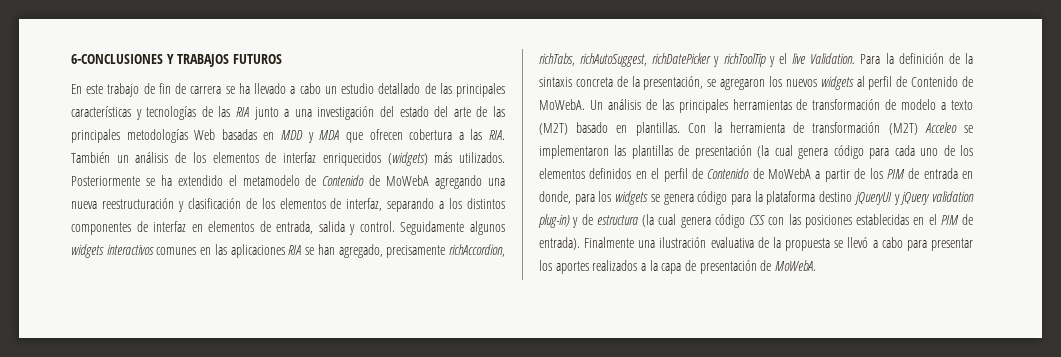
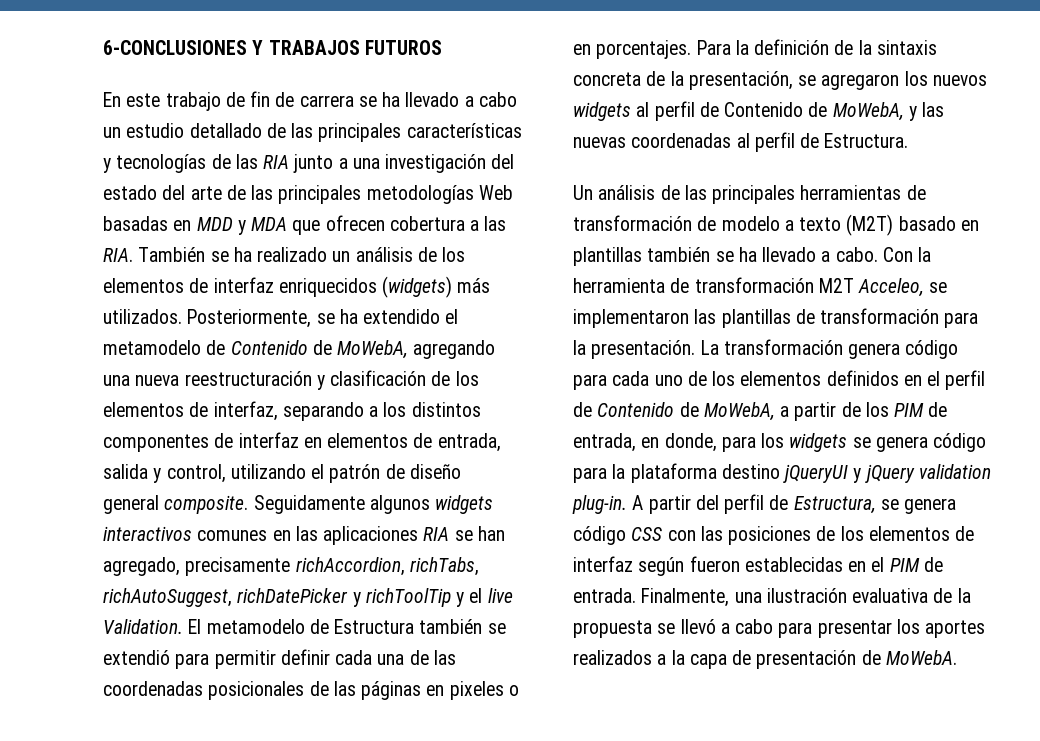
- En este trabajo de fin de carrera se ha llevado a cabo un estudio detallado de las principales características y tecnologías de las RIA junto a una investigación del estado del arte de las principales metodologías Web basadas en MDD y MDA que ofrecen cobertura a las RIA. También un análisis de los elementos de interfaz enriquecidos (widgets) más utilizados.
+ En este trabajo de fin de carrera se ha llevado a cabo un estudio detallado de las principales características y tecnologías de las RIA junto a una investigación del estado del arte de las principales metodologías Web basadas en MDD y MDA que ofrecen cobertura a las RIA. También se ha realizado un análisis de los elementos de interfaz enriquecidos (widgets) más utilizados.
- Posteriormente se ha extendido el metamodelo de Contenido de MoWebA agregando una nueva reestructuración y clasificación de los elementos de interfaz, separando a los distintos componentes de interfaz en elementos de entrada, salida y control.
+ Posteriormente, se ha extendido el metamodelo de Contenido de MoWebA, agregando una nueva reestructuración y clasificación de los elementos de interfaz, separando a los distintos componentes de interfaz en elementos de entrada, salida y control, utilizando el patrón de diseño general composite.
+ El metamodelo de Estructura también se extendió para permitir definir cada una de las coordenadas posicionales de las páginas en pixeles o en porcentajes.
- Para la definición de la sintaxis concreta de la presentación, se agregaron los nuevos widgets al perfil de Contenido de MoWebA. Un análisis de las principales herramientas de transformación de modelo a texto (M2T) basado en plantillas.
+ Para la definición de la sintaxis concreta de la presentación, se agregaron los nuevos widgets al perfil de Contenido de MoWebA, y las nuevas coordenadas al perfil de Estructura.
+ Un análisis de las principales herramientas de transformación de modelo a texto (M2T) basado en plantillas también se ha llevado a cabo.
- Con la herramienta de transformación (M2T) Acceleo se implementaron las plantillas de presentación (la cual genera código para cada uno de los elementos definidos en el perfil de Contenido de MoWebA a partir de los PIM de entrada en donde, para los widgets se genera código para la plataforma destino jQueryUI y jQuery validation plug-in) y de estructura (la cual genera código CSS con las posiciones establecidas en el PIM de entrada). Finalmente una ilustración evaluativa de la propuesta se llevó a cabo para presentar los aportes realizados a la capa de presentación de MoWebA.
+ Con la herramienta de transformación M2T Acceleo, se implementaron las plantillas de transformación para la presentación. La transformación genera código para cada uno de los elementos definidos en el perfil de Contenido de MoWebA, a partir de los PIM de entrada, en donde, para los widgets se genera código para la plataforma destino jQueryUI y jQuery validation plug-in. A partir del perfil de Estructura, se genera código CSS con las posiciones de los elementos de interfaz según fueron establecidas en el PIM de entrada. Finalmente, una ilustración evaluativa de la propuesta se llevó a cabo para presentar los aportes realizados a la capa de presentación de MoWebA.

